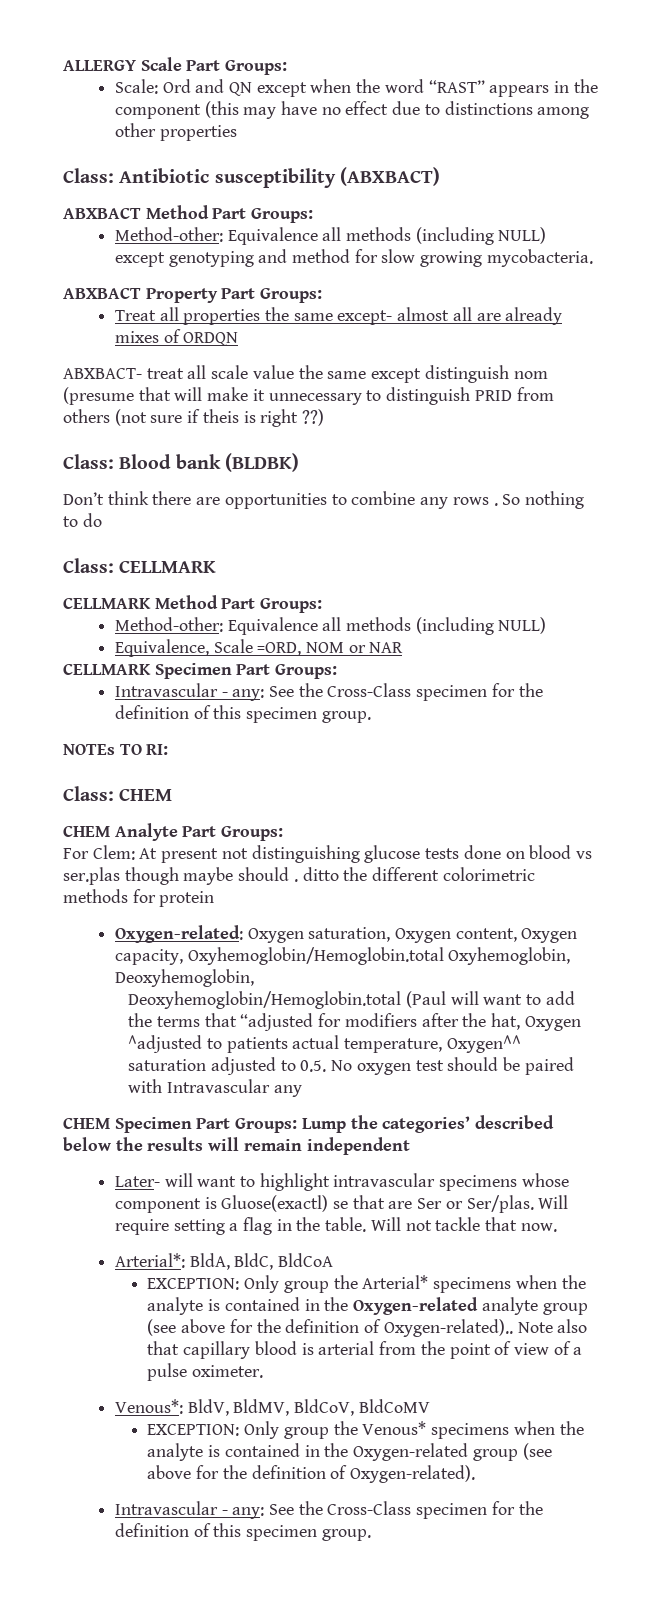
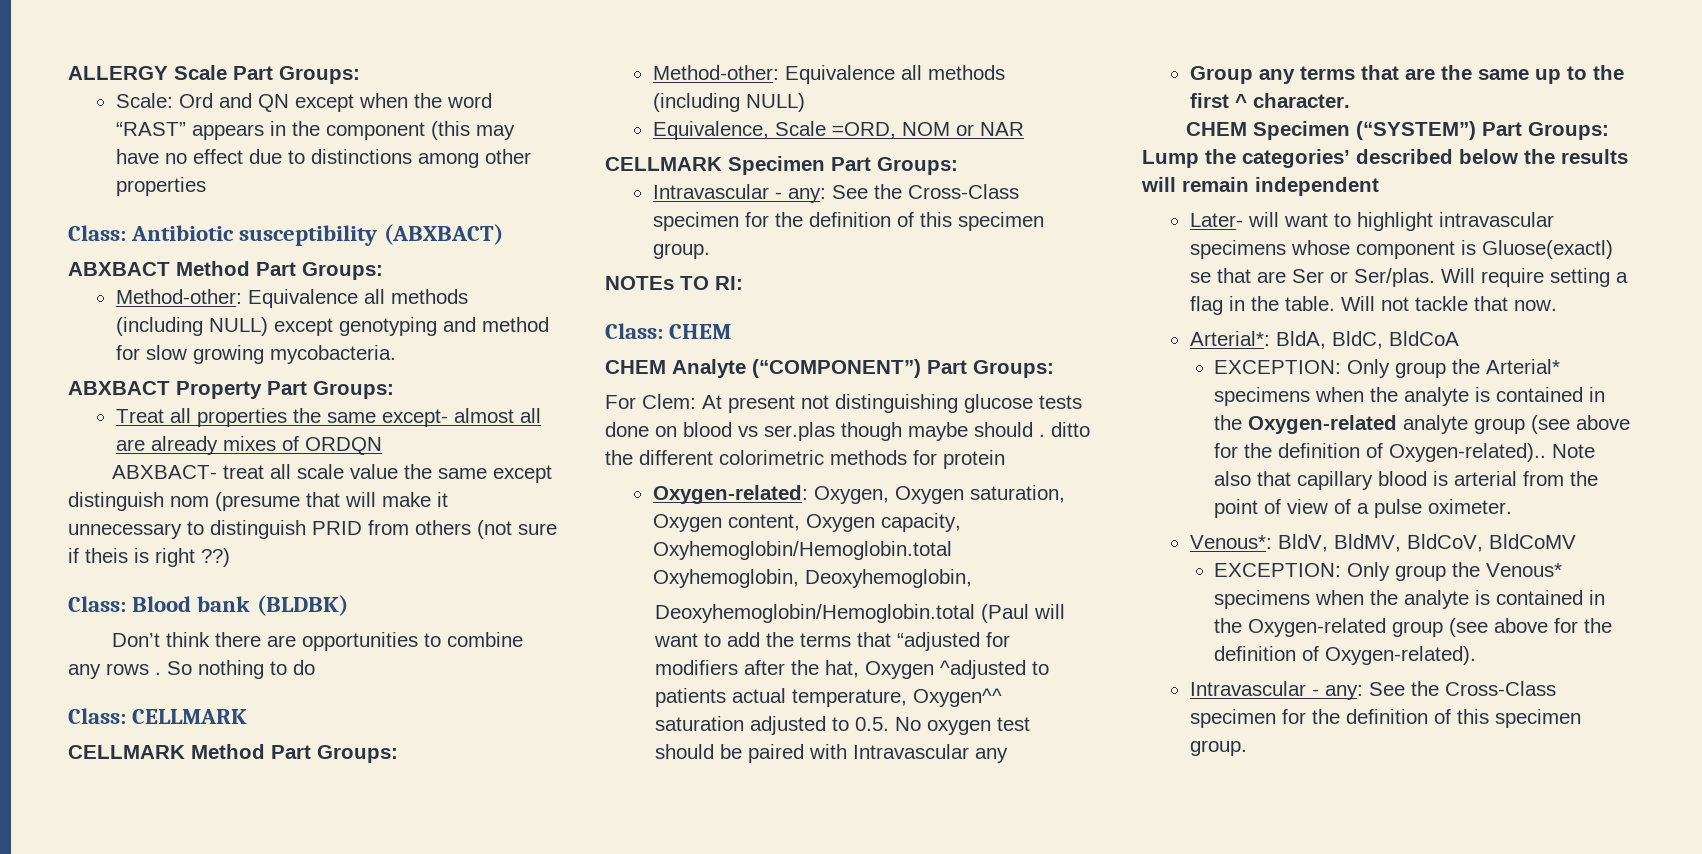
- CHEM Analyte Part Groups:
+ CHEM Analyte (“COMPONENT”) Part Groups:
- Oxygen-related: Oxygen saturation, Oxygen content, Oxygen capacity, Oxyhemoglobin/Hemoglobin.total Oxyhemoglobin, Deoxyhemoglobin,
+ Oxygen-related: Oxygen, Oxygen saturation, Oxygen content, Oxygen capacity, Oxyhemoglobin/Hemoglobin.total Oxyhemoglobin, Deoxyhemoglobin,
+ Group any terms that are the same up to the first ^ character.
- CHEM Specimen Part Groups: Lump the categories’ described below the results will remain independent
+ CHEM Specimen (“SYSTEM”) Part Groups: Lump the categories’ described below the results will remain independent

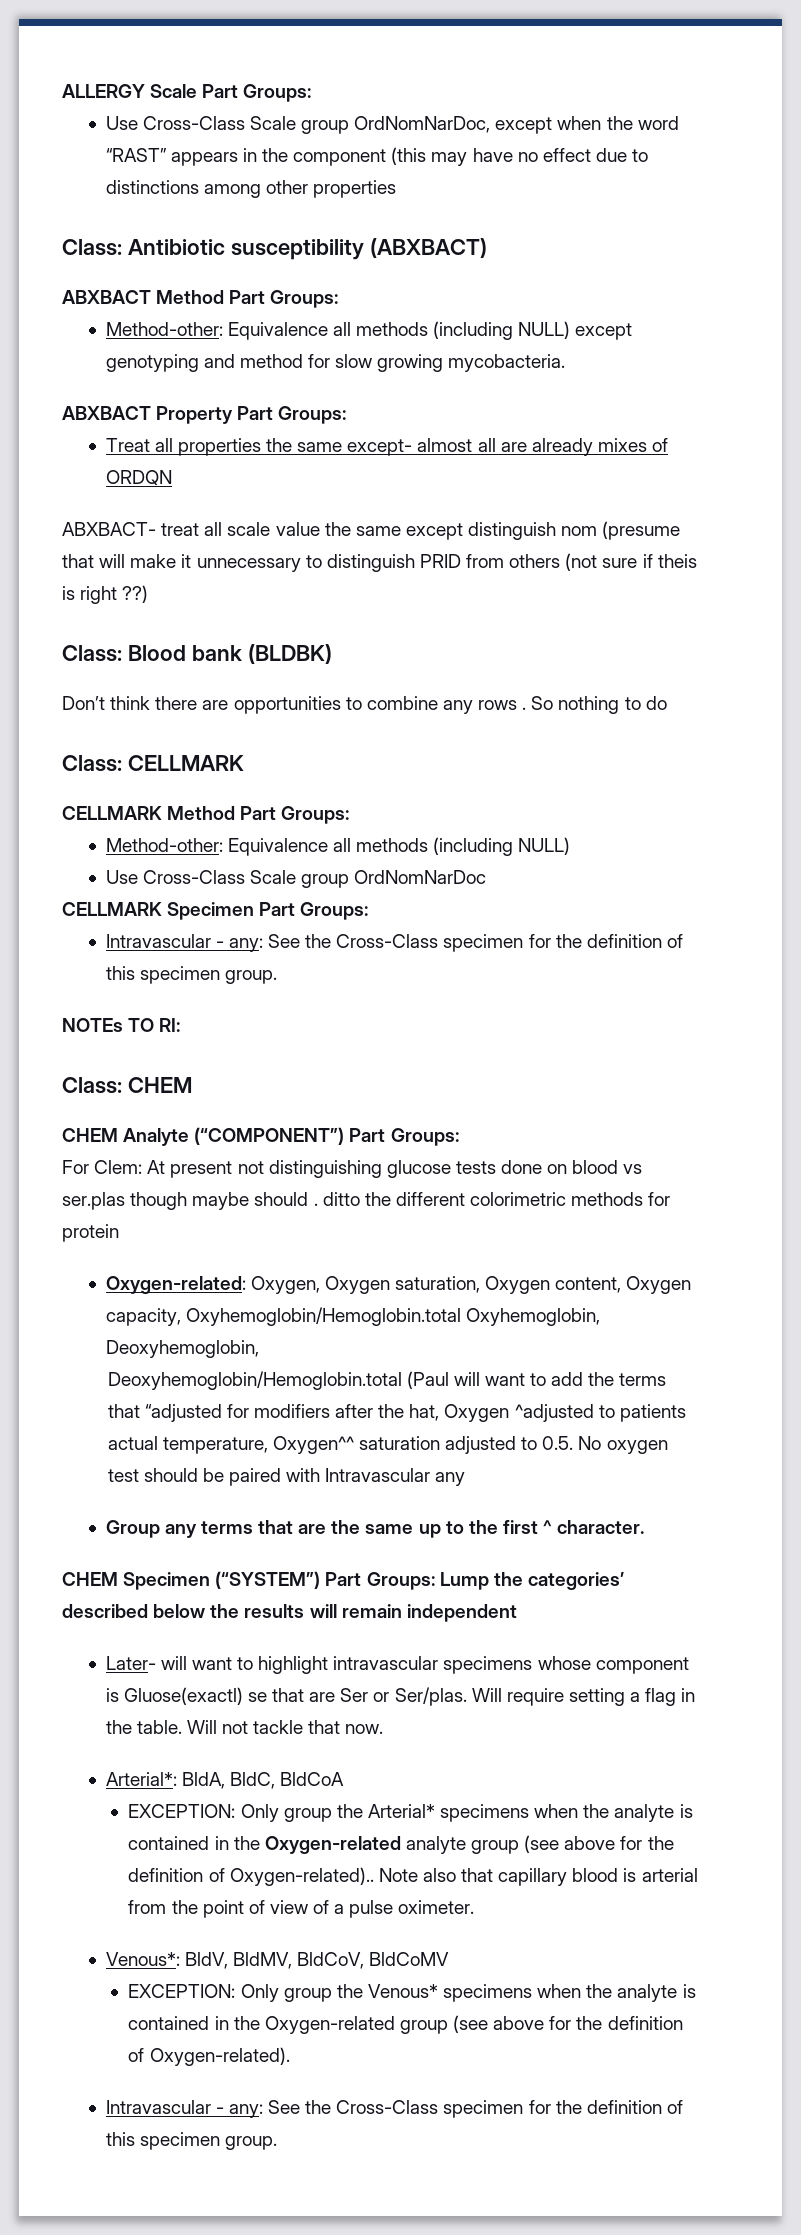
- Scale: Ord and QN except when the word “RAST” appears in the component (this may have no effect due to distinctions among other properties
+ Use Cross-Class Scale group OrdNomNarDoc, except when the word “RAST” appears in the component (this may have no effect due to distinctions among other properties
- Equivalence, Scale =ORD, NOM or NAR
+ Use Cross-Class Scale group OrdNomNarDoc

